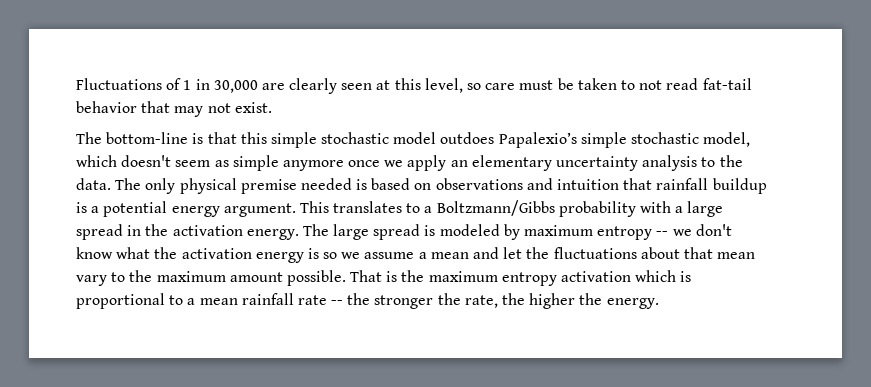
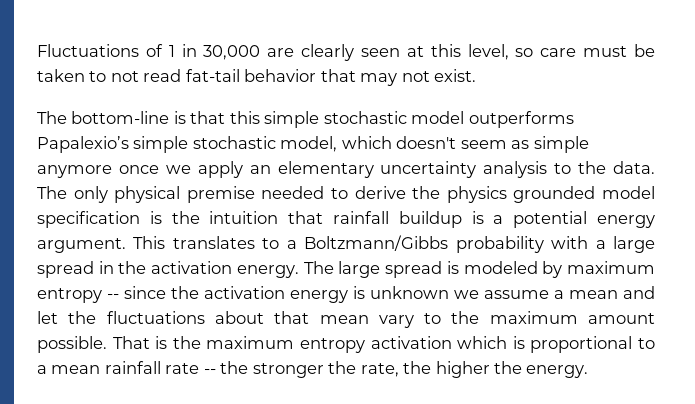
- The bottom-line is that this simple stochastic model outdoes Papalexio’s simple stochastic model, which doesn't seem as simple anymore once we apply an elementary uncertainty analysis to the data.
+ The bottom-line is that this simple stochastic model outperforms Papalexio’s simple stochastic model, which doesn't seem as simple anymore once we apply an elementary uncertainty analysis to the data.
- The only physical premise needed is based on observations and intuition that rainfall buildup is a potential energy argument.
+ The only physical premise needed to derive the physics grounded model specification is the intuition that rainfall buildup is a potential energy argument.
- The large spread is modeled by maximum entropy -- we don't know what the activation energy is so we assume a mean and let the fluctuations about that mean vary to the maximum amount possible.
+ The large spread is modeled by maximum entropy -- since the activation energy is unknown we assume a mean and let the fluctuations about that mean vary to the maximum amount possible.

